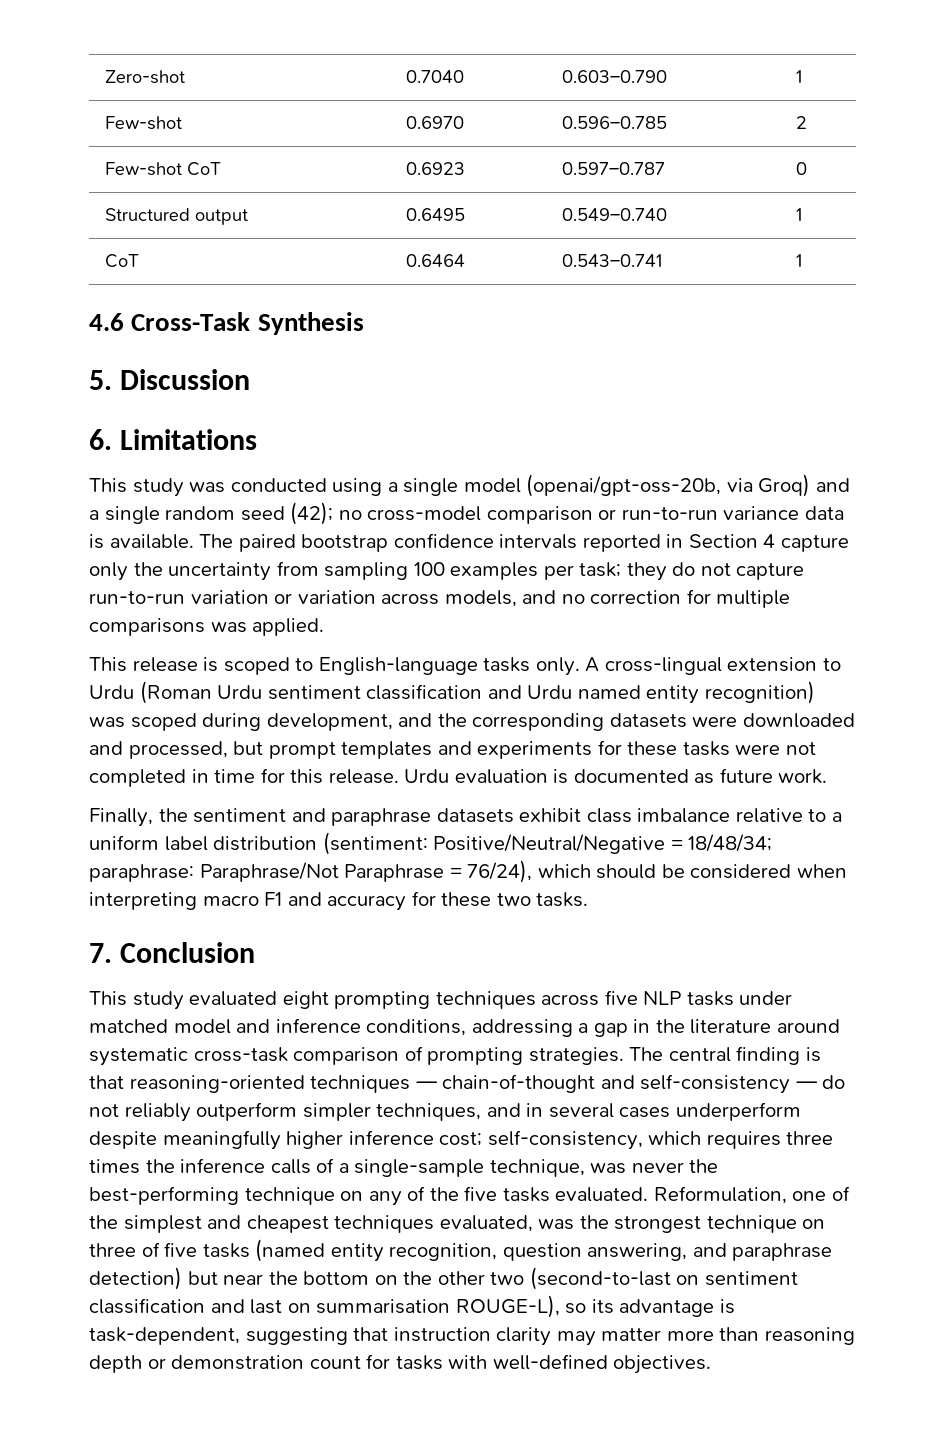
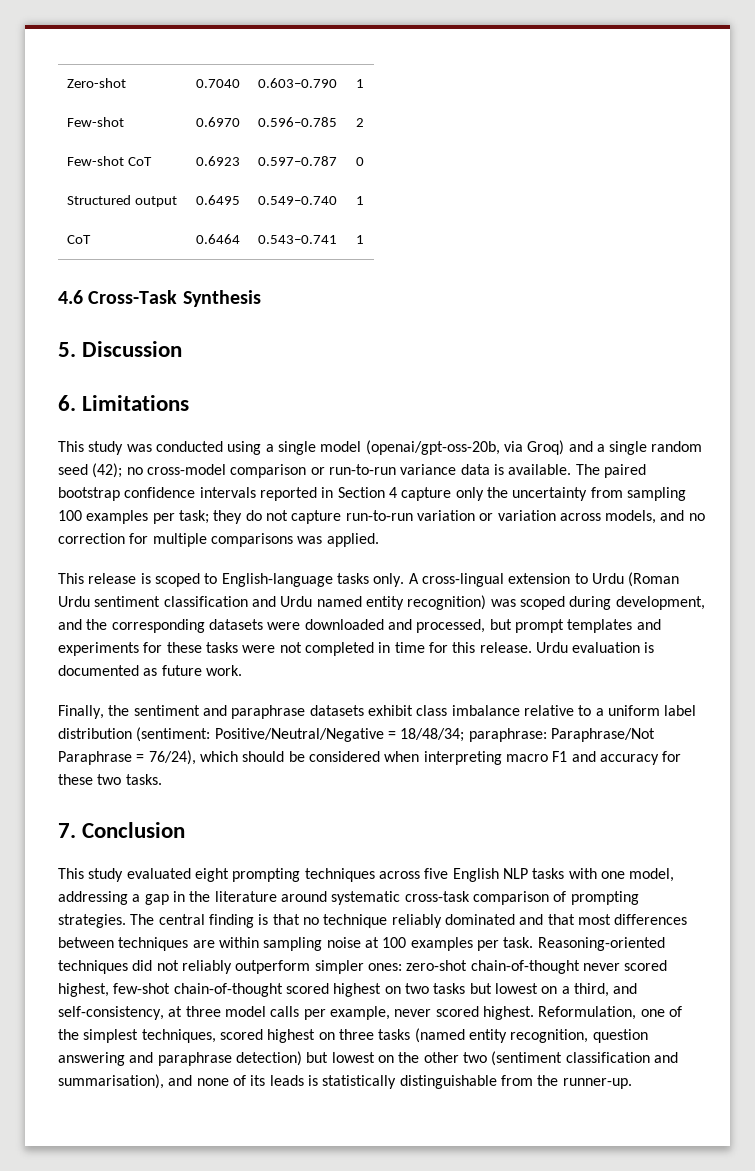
- This study evaluated eight prompting techniques across five NLP tasks under matched model and inference conditions, addressing a gap in the literature around systematic cross-task comparison of prompting strategies.
+ This study evaluated eight prompting techniques across five English NLP tasks with one model, addressing a gap in the literature around systematic cross-task comparison of prompting strategies.
- The central finding is that reasoning-oriented techniques — chain-of-thought and self-consistency — do not reliably outperform simpler techniques, and in several cases underperform despite meaningfully higher inference cost; self-consistency, which requires three times the inference calls of a single-sample technique, was never the best-performing technique on any of the five tasks evaluated.
+ The central finding is that no technique reliably dominated and that most differences between techniques are within sampling noise at 100 examples per task. Reasoning-oriented techniques did not reliably outperform simpler ones: zero-shot chain-of-thought never scored highest, few-shot chain-of-thought scored highest on two tasks but lowest on a third, and self-consistency, at three model calls per example, never scored highest.
- Reformulation, one of the simplest and cheapest techniques evaluated, was the strongest technique on three of five tasks (named entity recognition, question answering, and paraphrase detection) but near the bottom on the other two (second-to-last on sentiment classification and last on summarisation ROUGE-L), so its advantage is task-dependent, suggesting that instruction clarity may matter more than reasoning depth or demonstration count for tasks with well-defined objectives.
+ Reformulation, one of the simplest techniques, scored highest on three tasks (named entity recognition, question answering and paraphrase detection) but lowest on the other two (sentiment classification and summarisation), and none of its leads is statistically distinguishable from the runner-up.

